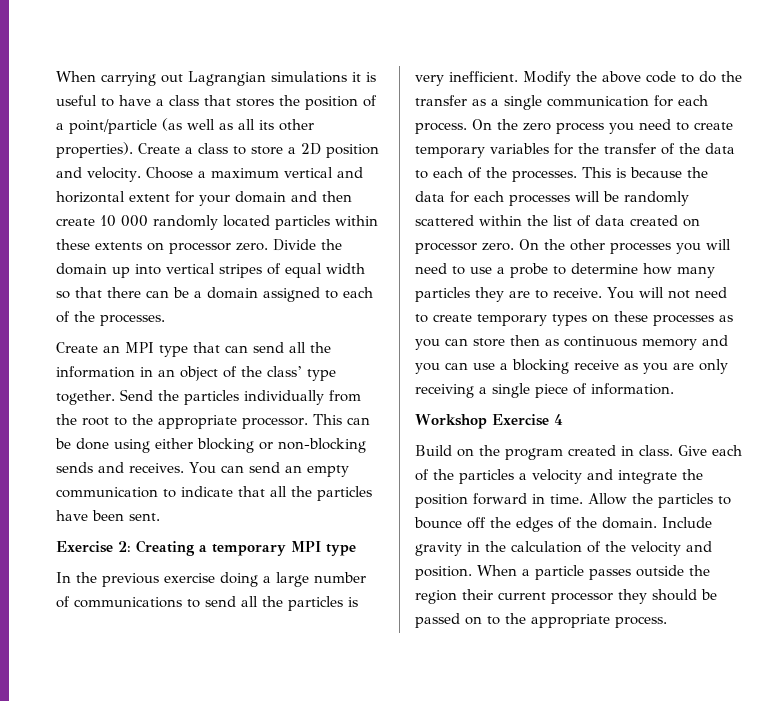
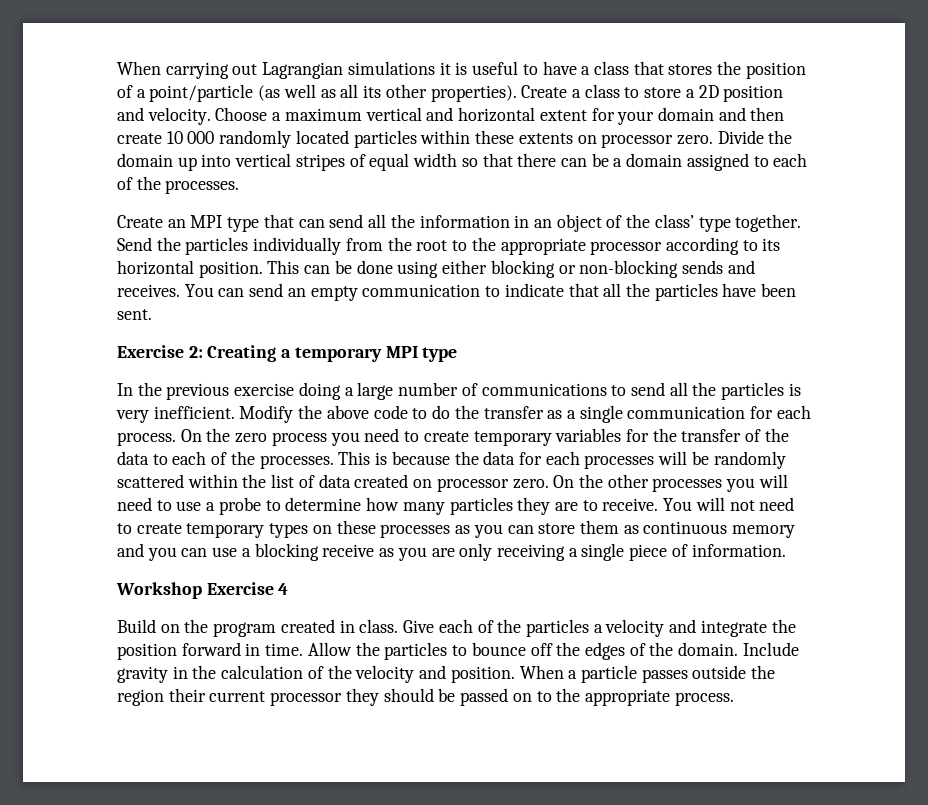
- Send the particles individually from the root to the appropriate processor.
+ Send the particles individually from the root to the appropriate processor according to its horizontal position.
- You will not need to create temporary types on these processes as you can store then as continuous memory and you can use a blocking receive as you are only receiving a single piece of information.
+ You will not need to create temporary types on these processes as you can store them as continuous memory and you can use a blocking receive as you are only receiving a single piece of information.

